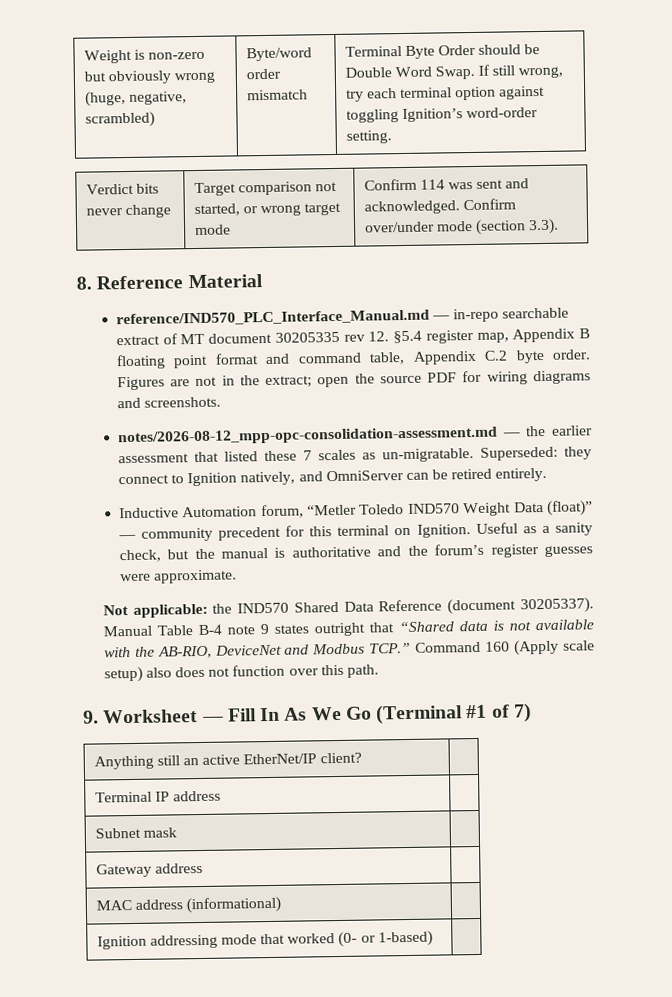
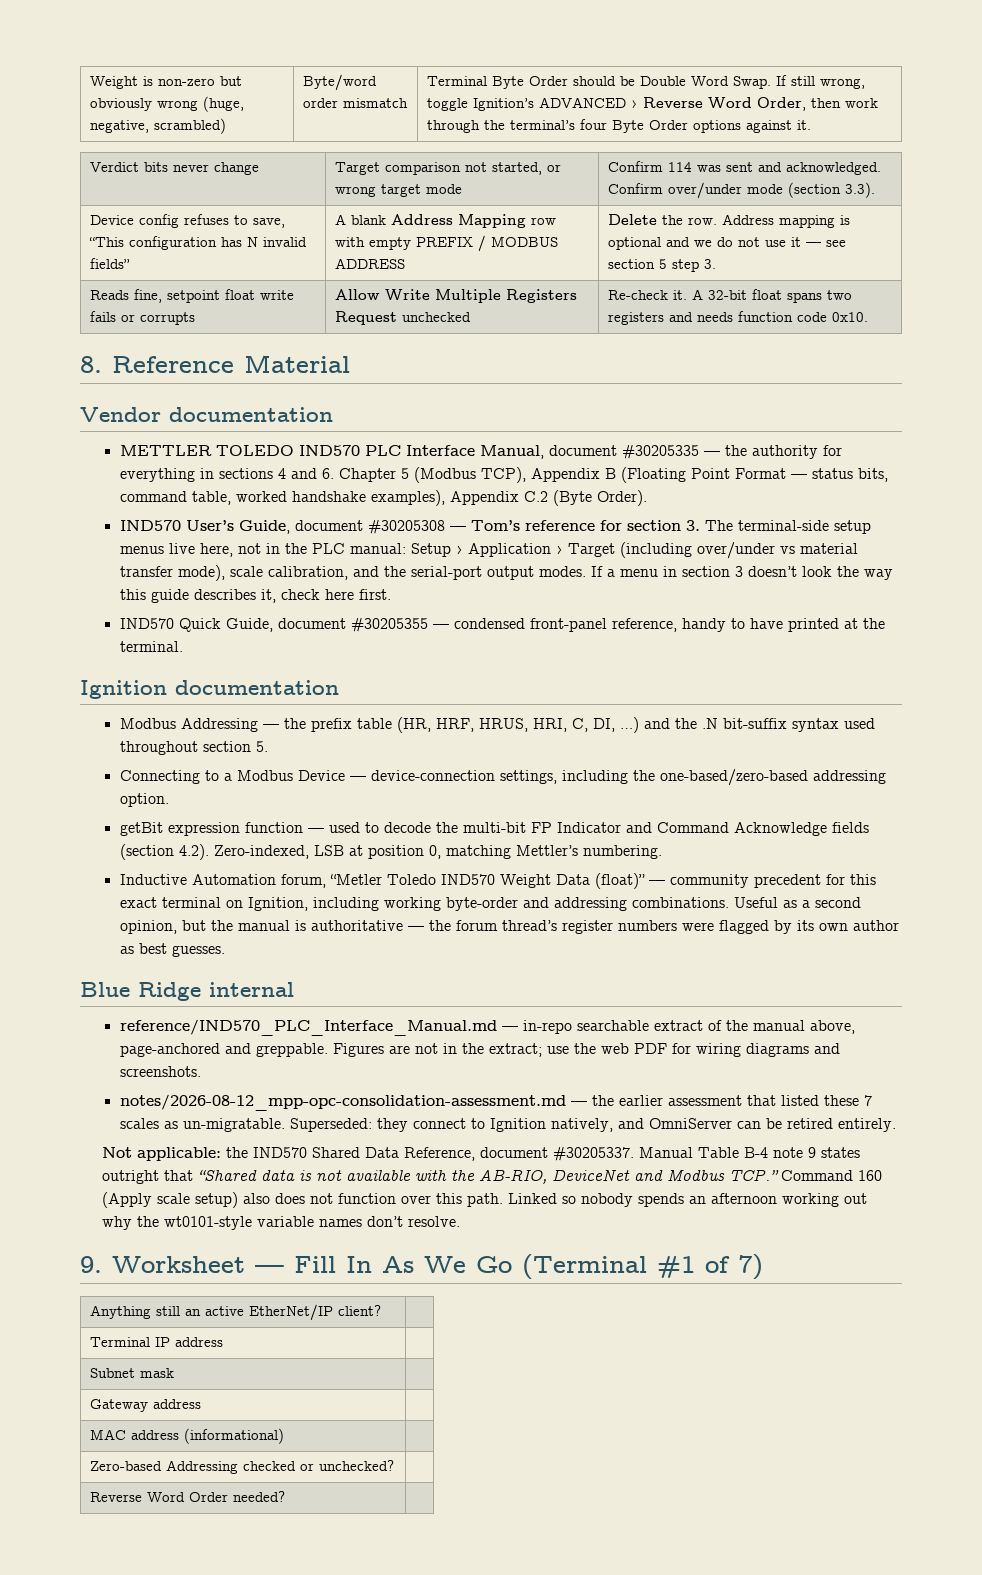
- If still wrong, try each terminal option against toggling Ignition’s word-order setting.
+ If still wrong, toggle Ignition’s ADVANCED › Reverse Word Order, then work through the terminal’s four Byte Order options against it.
+ Device config refuses to save, “This configuration has N invalid fields” | A blank Address Mapping row with empty PREFIX / MODBUS ADDRESS | Delete the row. Address mapping is optional and we do not use it — see section 5 step 3.
+ Reads fine, setpoint float write fails or corrupts | Allow Write Multiple Registers Request unchecked | Re-check it. A 32-bit float spans two registers and needs function code 0x10.
  8. Reference Material
+ Vendor documentation
+ METTLER TOLEDO IND570 PLC Interface Manual, document #30205335 — the authority for everything in sections 4 and 6. Chapter 5 (Modbus TCP), Appendix B (Floating Point Format — status bits, command table, worked handshake examples), Appendix C.2 (Byte Order).
+ IND570 User’s Guide, document #30205308 — Tom’s reference for section 3. The terminal-side setup menus live here, not in the PLC manual: Setup › Application › Target (including over/under vs material transfer mode), scale calibration, and the serial-port output modes. If a menu in section 3 doesn’t look the way this guide describes it, check here first.
+ IND570 Quick Guide, document #30205355 — condensed front-panel reference, handy to have printed at the terminal.
+ Ignition documentation
+ Modbus Addressing — the prefix table (HR, HRF, HRUS, HRI, C, DI, …) and the .N bit-suffix syntax used throughout section 5.
+ Connecting to a Modbus Device — device-connection settings, including the one-based/zero-based addressing option.
+ getBit expression function — used to decode the multi-bit FP Indicator and Command Acknowledge fields (section 4.2). Zero-indexed, LSB at position 0, matching Mettler’s numbering.
+ Inductive Automation forum, “Metler Toledo IND570 Weight Data (float)” — community precedent for this exact terminal on Ignition, including working byte-order and addressing combinations. Useful as a second opinion, but the manual is authoritative — the forum thread’s register numbers were flagged by its own author as best guesses.
+ Blue Ridge internal
- reference/IND570_PLC_Interface_Manual.md — in-repo searchable extract of MT document 30205335 rev 12. §5.4 register map, Appendix B floating point format and command table, Appendix C.2 byte order.
+ reference/IND570_PLC_Interface_Manual.md — in-repo searchable extract of the manual above, page-anchored and greppable.
- Figures are not in the extract; open the source PDF for wiring diagrams and screenshots.
+ Figures are not in the extract; use the web PDF for wiring diagrams and screenshots.
- Inductive Automation forum, “Metler Toledo IND570 Weight Data (float)” — community precedent for this terminal on Ignition. Useful as a sanity check, but the manual is authoritative and the forum’s register guesses were approximate.
- Not applicable: the IND570 Shared Data Reference (document 30205337).
+ Not applicable: the IND570 Shared Data Reference, document #30205337.
+ Linked so nobody spends an afternoon working out why the wt0101-style variable names don’t resolve.
- Ignition addressing mode that worked (0- or 1-based) |
+ Zero-based Addressing checked or unchecked? |
+ Reverse Word Order needed? |

